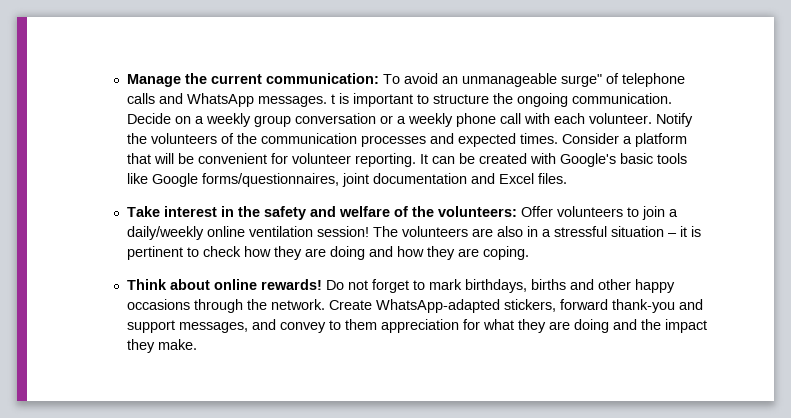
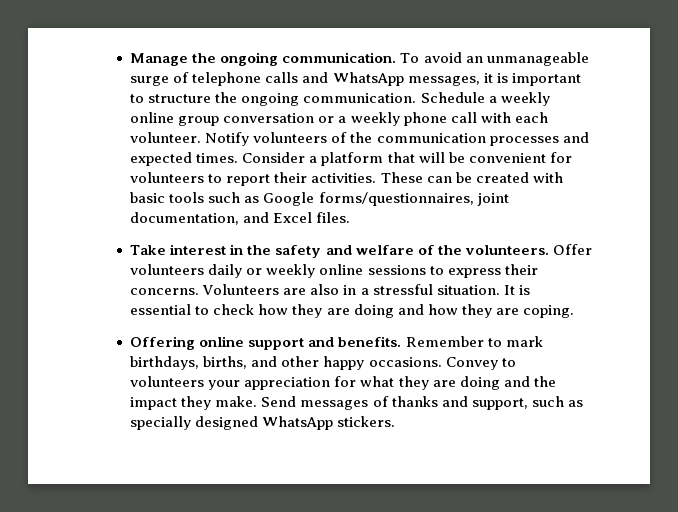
- Manage the current communication: To avoid an unmanageable surge" of telephone calls and WhatsApp messages. t is important to structure the ongoing communication.
+ Manage the ongoing communication. To avoid an unmanageable surge of telephone calls and WhatsApp messages, it is important to structure the ongoing communication.
- Decide on a weekly group conversation or a weekly phone call with each volunteer.
+ Schedule a weekly online group conversation or a weekly phone call with each volunteer.
- Notify the volunteers of the communication processes and expected times.
+ Notify volunteers of the communication processes and expected times.
- Consider a platform that will be convenient for volunteer reporting. It can be created with Google's basic tools like Google forms/questionnaires, joint documentation and Excel files.
+ Consider a platform that will be convenient for volunteers to report their activities. These can be created with basic tools such as Google forms/questionnaires, joint documentation, and Excel files.
- Take interest in the safety and welfare of the volunteers: Offer volunteers to join a daily/weekly online ventilation session! The volunteers are also in a stressful situation – it is pertinent to check how they are doing and how they are coping.
+ Take interest in the safety and welfare of the volunteers. Offer volunteers daily or weekly online sessions to express their concerns. Volunteers are also in a stressful situation. It is essential to check how they are doing and how they are coping.
- Think about online rewards! Do not forget to mark birthdays, births and other happy occasions through the network. Create WhatsApp-adapted stickers, forward thank-you and support messages, and convey to them appreciation for what they are doing and the impact they make.
+ Offering online support and benefits. Remember to mark birthdays, births, and other happy occasions. Convey to volunteers your appreciation for what they are doing and the impact they make.
+ Send messages of thanks and support, such as specially designed WhatsApp stickers.

